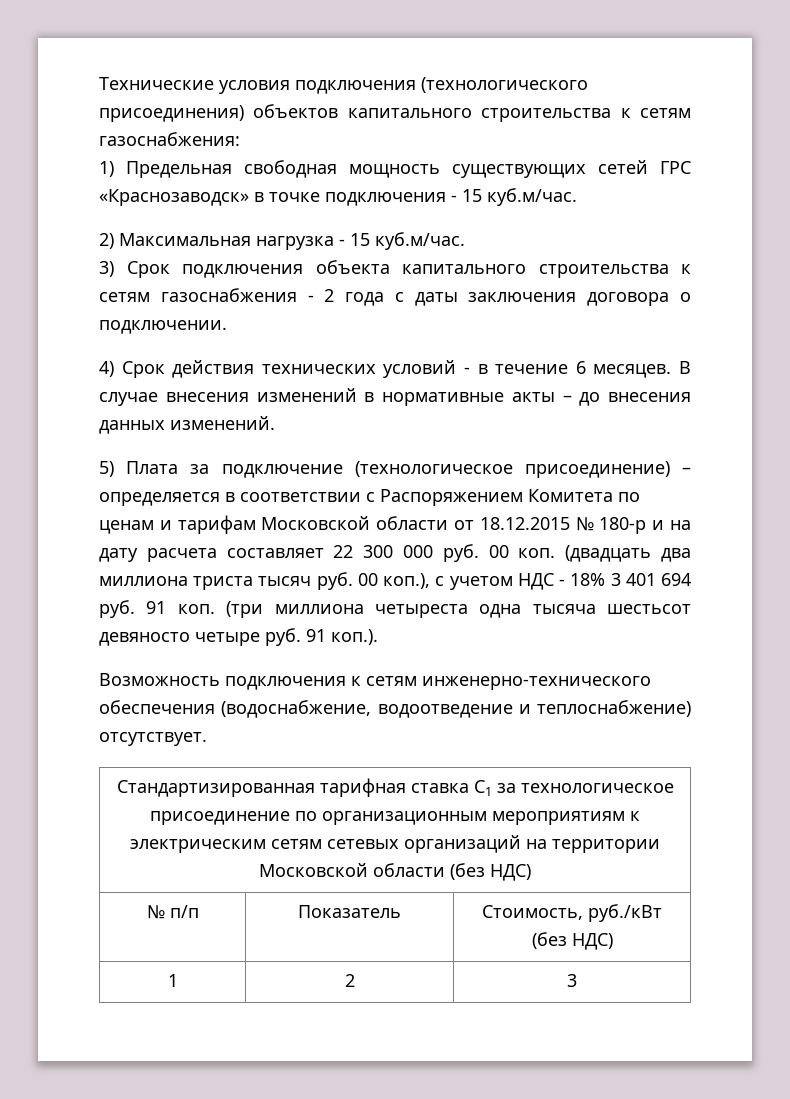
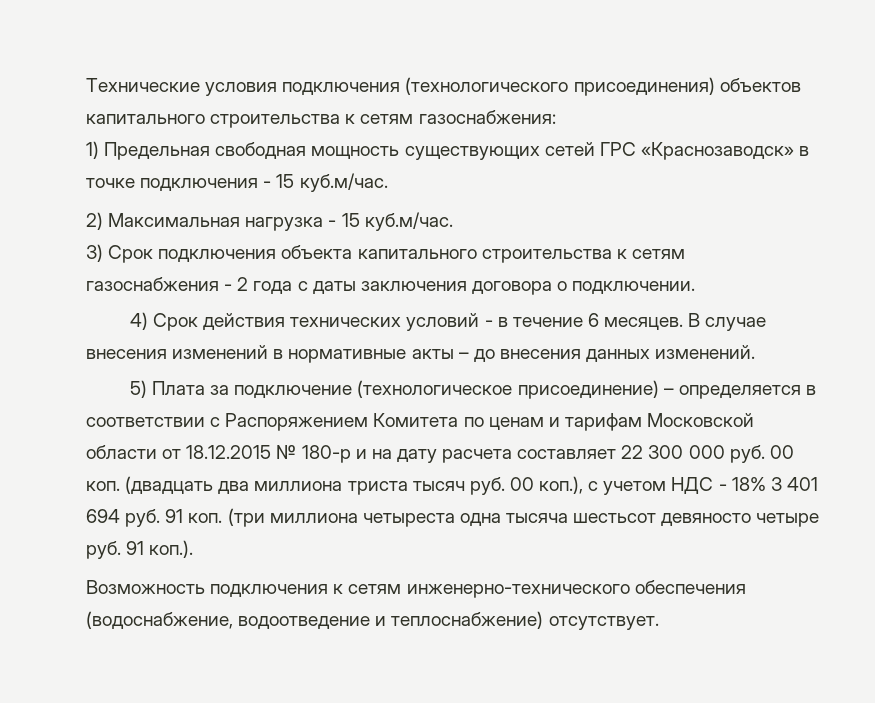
- Стандартизированная тарифная ставка С1 за технологическое присоединение по организационным мероприятиям к электрическим сетям сетевых организаций на территории Московской области (без НДС)
- № п/п | Показатель | Стоимость, руб./кВт (без НДС)
- 1 | 2 | 3

